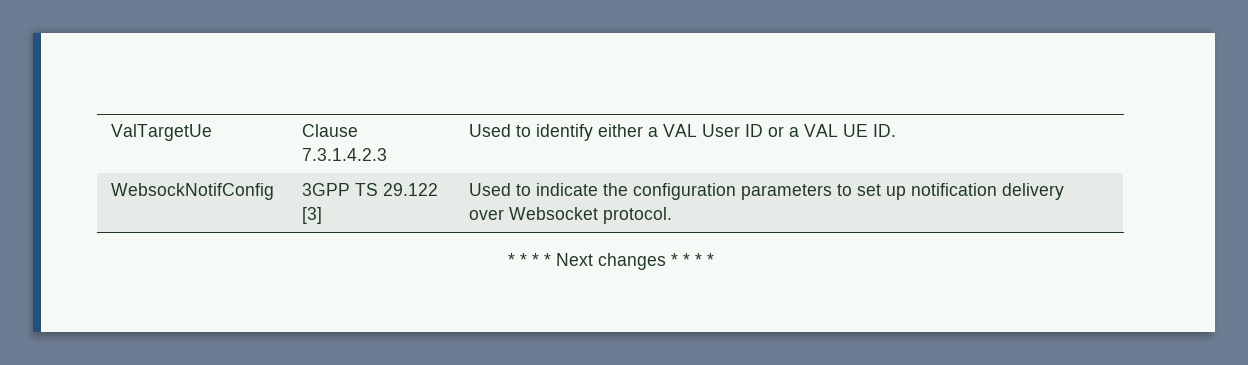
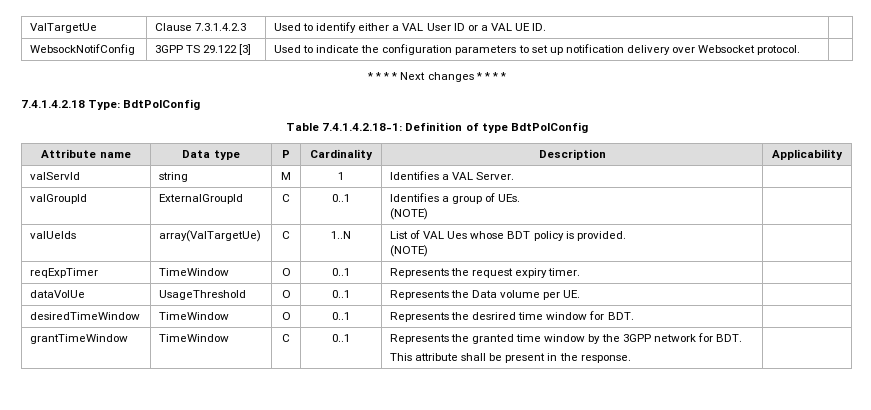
+ 7.4.1.4.2.18 Type: BdtPolConfig
+ Table 7.4.1.4.2.18-1: Definition of type BdtPolConfig
+ Attribute name | Data type | P | Cardinality | Description | Applicability
+ valServId | string | M | 1 | Identifies a VAL Server. |
+ valGroupId | ExternalGroupId | C | 0..1 | Identifies a group of UEs.
+ (NOTE) |
+ valUeIds | array(ValTargetUe) | C | 1..N | List of VAL Ues whose BDT policy is provided.
+ (NOTE) |
+ reqExpTimer | TimeWindow | O | 0..1 | Represents the request expiry timer. |
+ dataVolUe | UsageThreshold | O | 0..1 | Represents the Data volume per UE. |
+ desiredTimeWindow | TimeWindow | O | 0..1 | Represents the desrired time window for BDT. |
+ grantTimeWindow | TimeWindow | C | 0..1 | Represents the granted time window by the 3GPP network for BDT.
+ This attribute shall be present in the response. |

